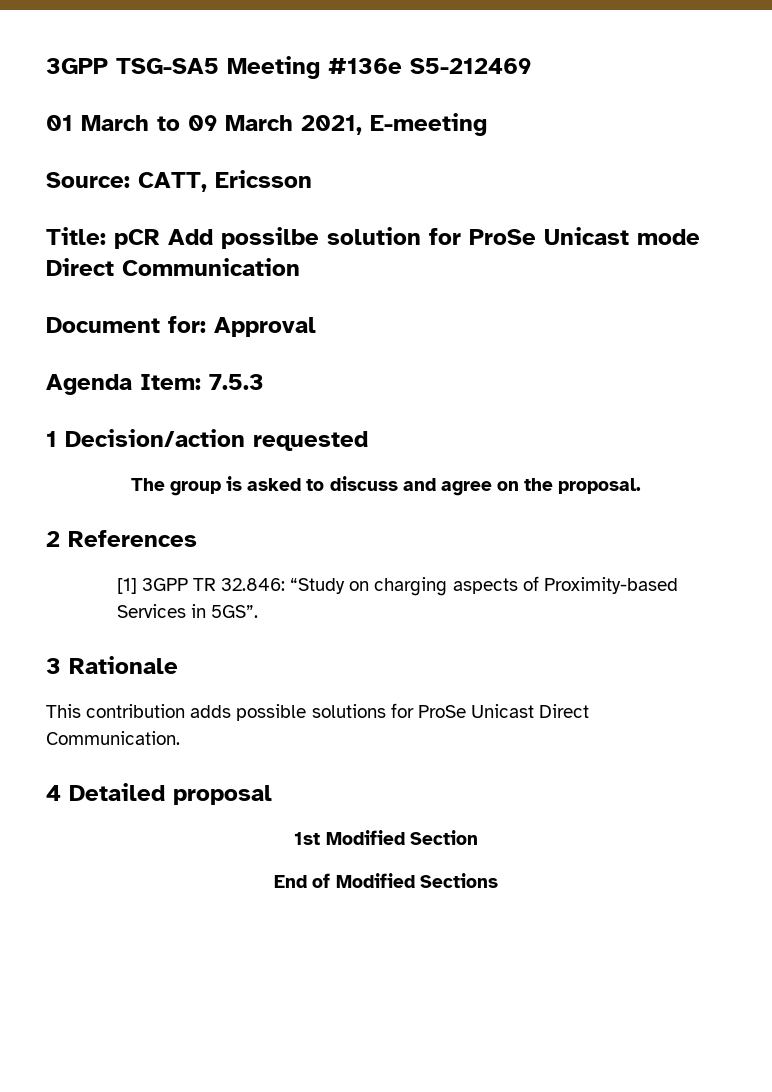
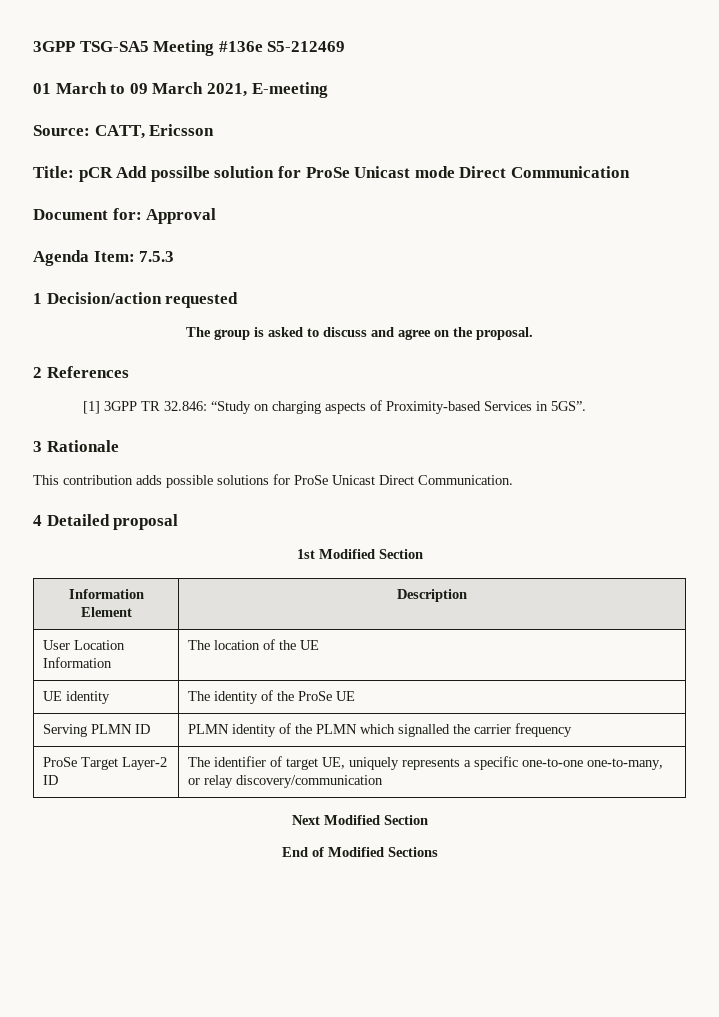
+ Information Element | Description
+ User Location Information | The location of the UE
+ UE identity | The identity of the ProSe UE
+ Serving PLMN ID | PLMN identity of the PLMN which signalled the carrier frequency
+ ProSe Target Layer-2 ID | The identifier of target UE, uniquely represents a specific one-to-one one-to-many, or relay discovery/communication
+ Next Modified Section

